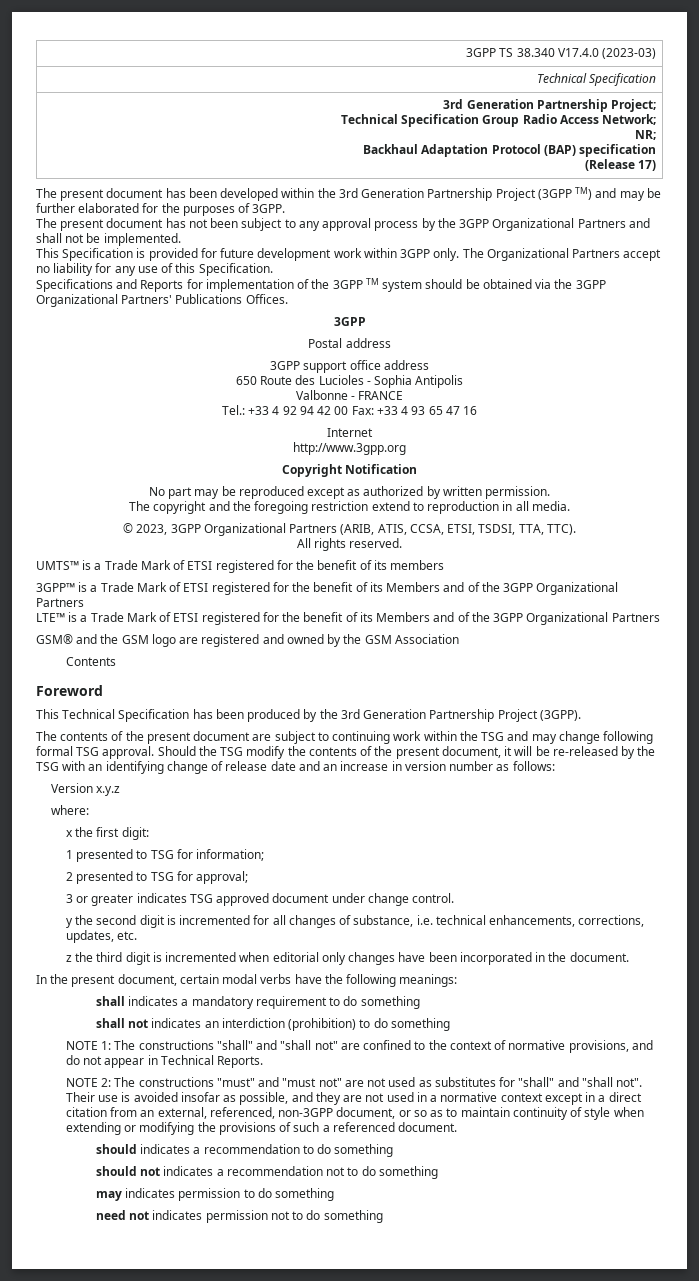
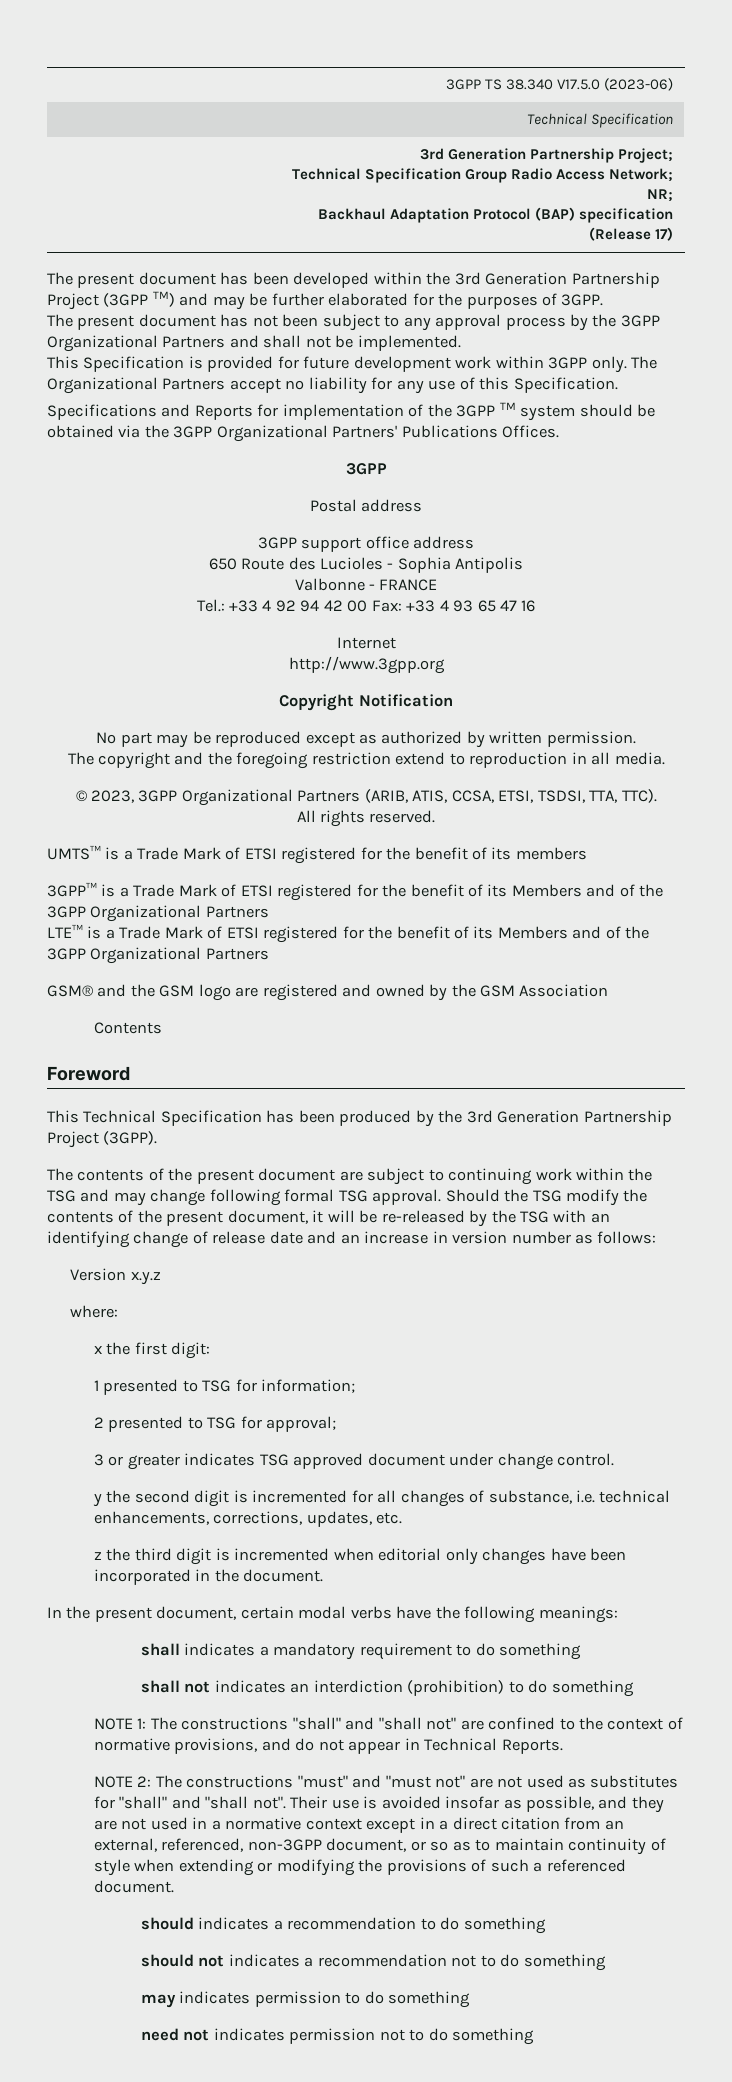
- 3GPP TS 38.340 V17.4.0 (2023-03)
+ 3GPP TS 38.340 V17.5.0 (2023-06)

